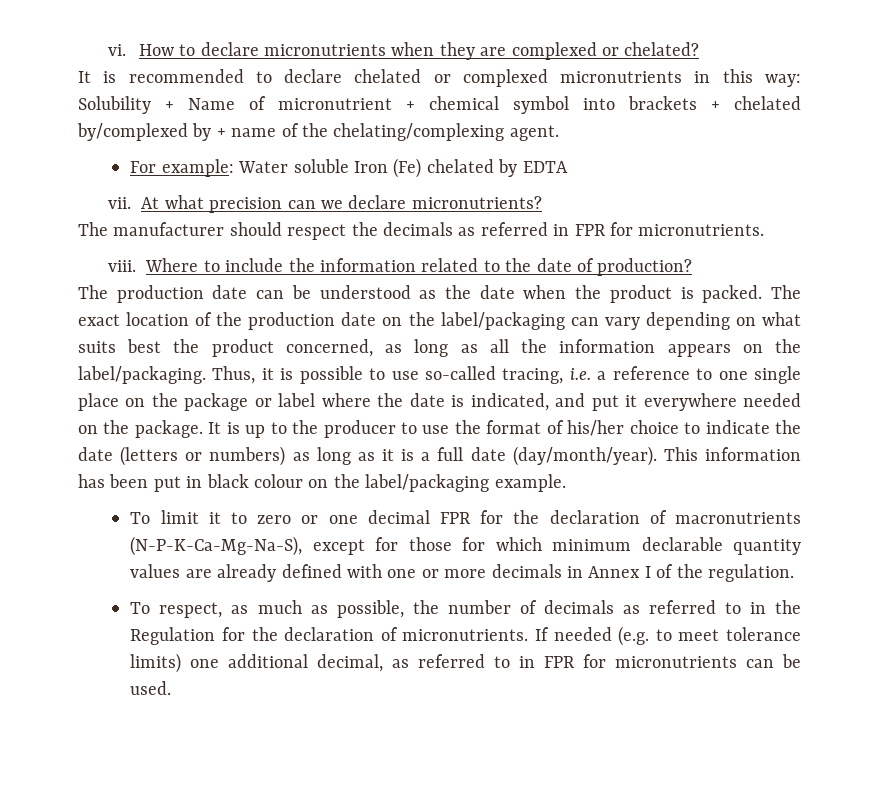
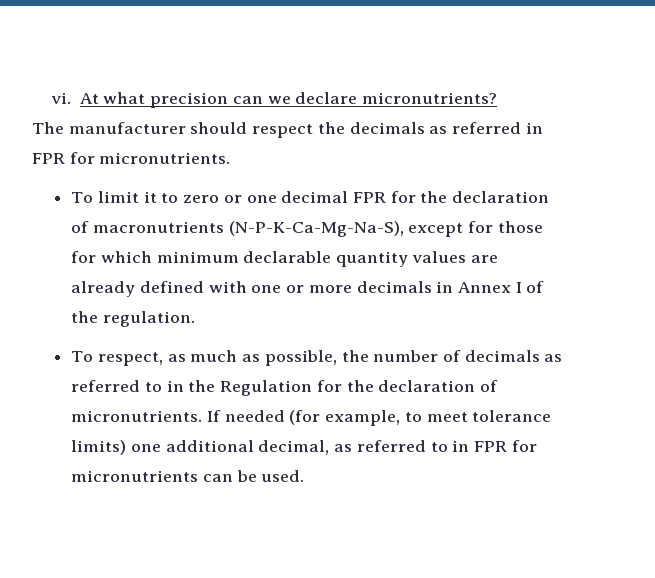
- How to declare micronutrients when they are complexed or chelated?
- It is recommended to declare chelated or complexed micronutrients in this way: Solubility + Name of micronutrient + chemical symbol into brackets + chelated by/complexed by + name of the chelating/complexing agent.
- For example: Water soluble Iron (Fe) chelated by EDTA
- vii.
- viii. Where to include the information related to the date of production?
- The production date can be understood as the date when the product is packed. The exact location of the production date on the label/packaging can vary depending on what suits best the product concerned, as long as all the information appears on the label/packaging. Thus, it is possible to use so-called tracing, i.e. a reference to one single place on the package or label where the date is indicated, and put it everywhere needed on the package. It is up to the producer to use the format of his/her choice to indicate the date (letters or numbers) as long as it is a full date (day/month/year). This information has been put in black colour on the label/packaging example.
- If needed (e.g. to meet tolerance limits) one additional decimal, as referred to in FPR for micronutrients can be used.
+ If needed (for example, to meet tolerance limits) one additional decimal, as referred to in FPR for micronutrients can be used.

